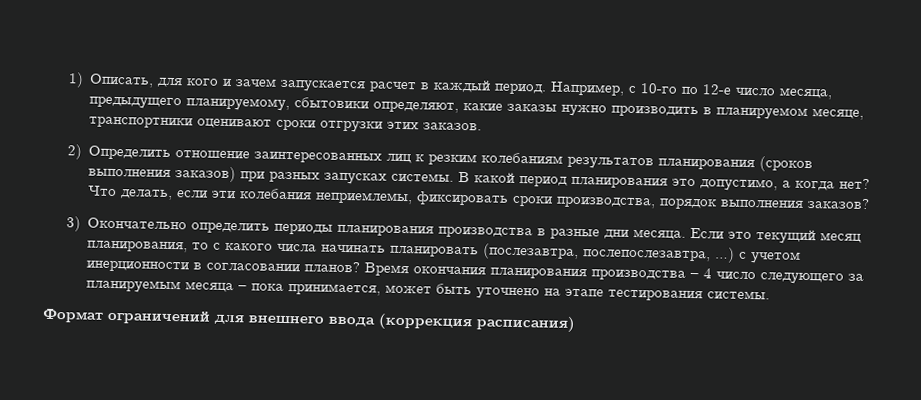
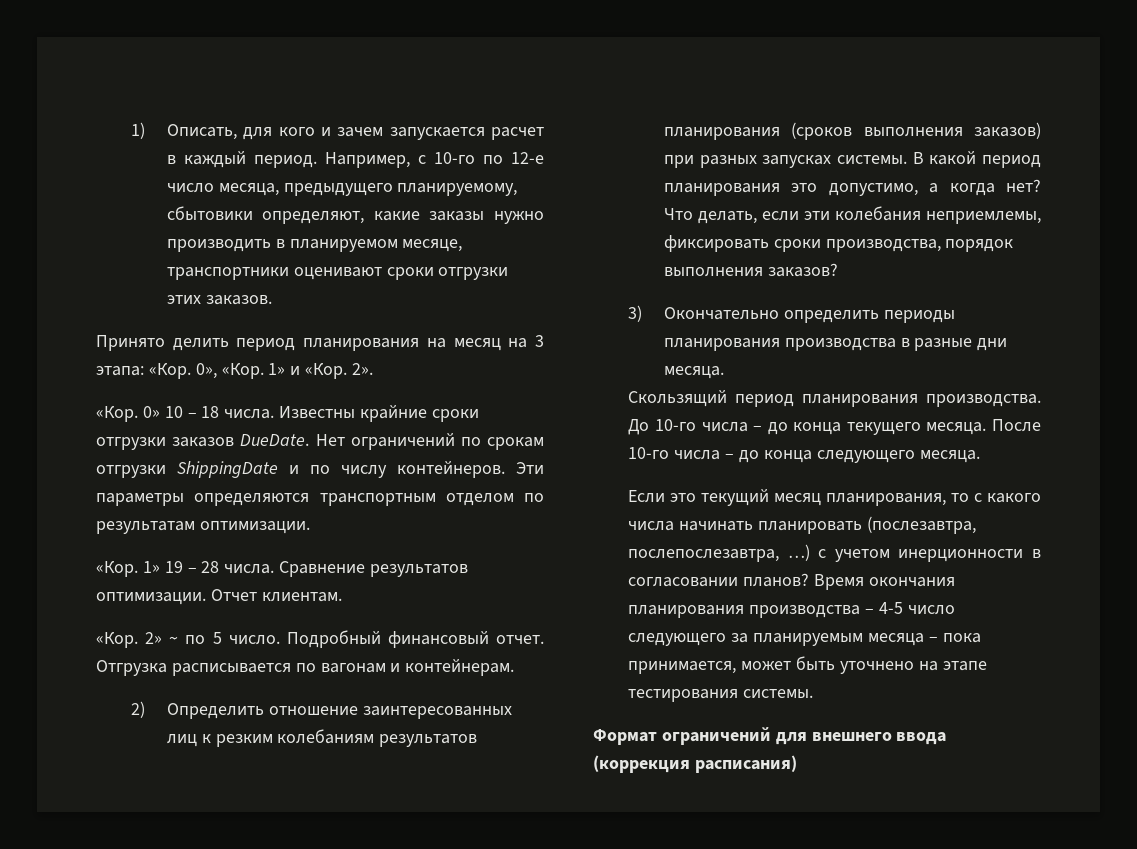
+ Принято делить период планирования на месяц на 3 этапа: «Кор. 0», «Кор. 1» и «Кор. 2».
+ «Кор. 0» 10 – 18 числа. Известны крайние сроки отгрузки заказов DueDate. Нет ограничений по срокам отгрузки ShippingDate и по числу контейнеров. Эти параметры определяются транспортным отделом по результатам оптимизации.
+ «Кор. 1» 19 – 28 числа. Сравнение результатов оптимизации. Отчет клиентам.
+ «Кор. 2» ~ по 5 число. Подробный финансовый отчет. Отгрузка расписывается по вагонам и контейнерам.
- 3) Окончательно определить периоды планирования производства в разные дни месяца. Если это текущий месяц планирования, то с какого числа начинать планировать (послезавтра, послепослезавтра, …) с учетом инерционности в согласовании планов?
+ 3) Окончательно определить периоды планирования производства в разные дни месяца.
+ Скользящий период планирования производства. До 10-го числа – до конца текущего месяца. После 10-го числа – до конца следующего месяца.
+ Если это текущий месяц планирования, то с какого числа начинать планировать (послезавтра, послепослезавтра, …) с учетом инерционности в согласовании планов?
- Время окончания планирования производства – 4 число следующего за планируемым месяца – пока принимается, может быть уточнено на этапе тестирования системы.
+ Время окончания планирования производства – 4-5 число следующего за планируемым месяца – пока принимается, может быть уточнено на этапе тестирования системы.

